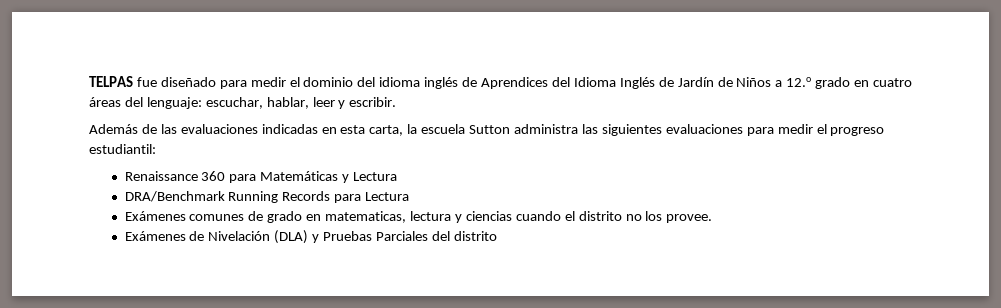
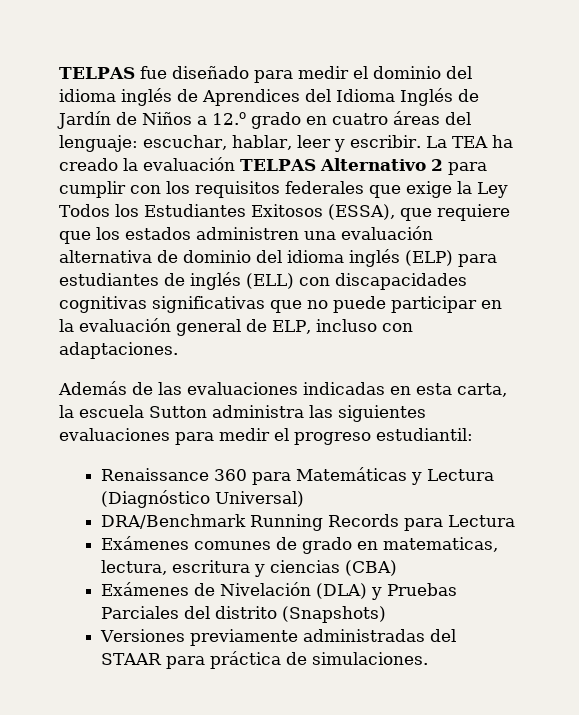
+ La TEA ha creado la evaluación TELPAS Alternativo 2 para cumplir con los requisitos federales que exige la Ley Todos los Estudiantes Exitosos (ESSA), que requiere que los estados administren una evaluación alternativa de dominio del idioma inglés (ELP) para estudiantes de inglés (ELL) con discapacidades cognitivas significativas que no puede participar en la evaluación general de ELP, incluso con adaptaciones.
- Renaissance 360 para Matemáticas y Lectura
+ Renaissance 360 para Matemáticas y Lectura (Diagnóstico Universal)
- Exámenes comunes de grado en matematicas, lectura y ciencias cuando el distrito no los provee.
+ Exámenes comunes de grado en matematicas, lectura, escritura y ciencias (CBA)
- Exámenes de Nivelación (DLA) y Pruebas Parciales del distrito
+ Exámenes de Nivelación (DLA) y Pruebas Parciales del distrito (Snapshots)
+ Versiones previamente administradas del STAAR para práctica de simulaciones.

